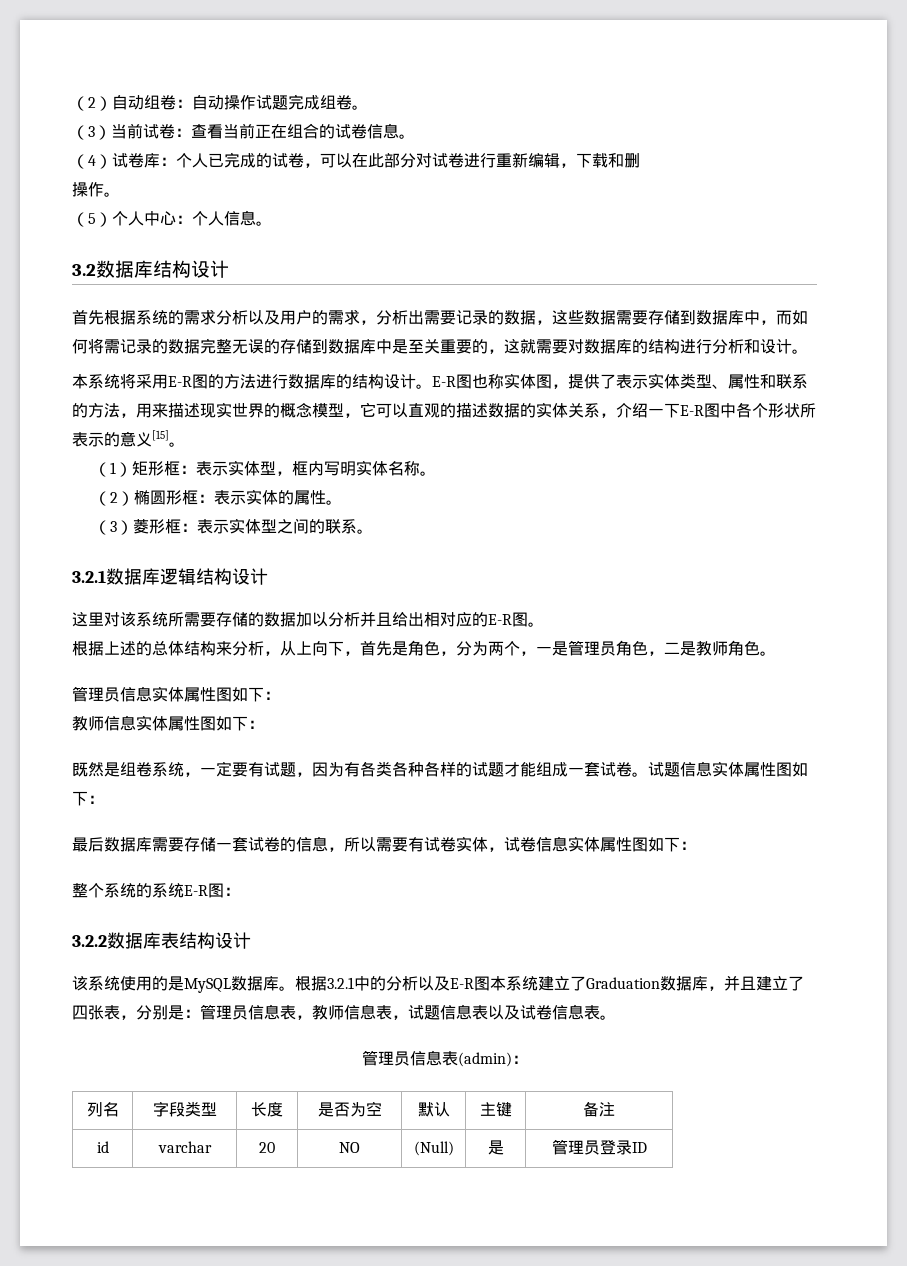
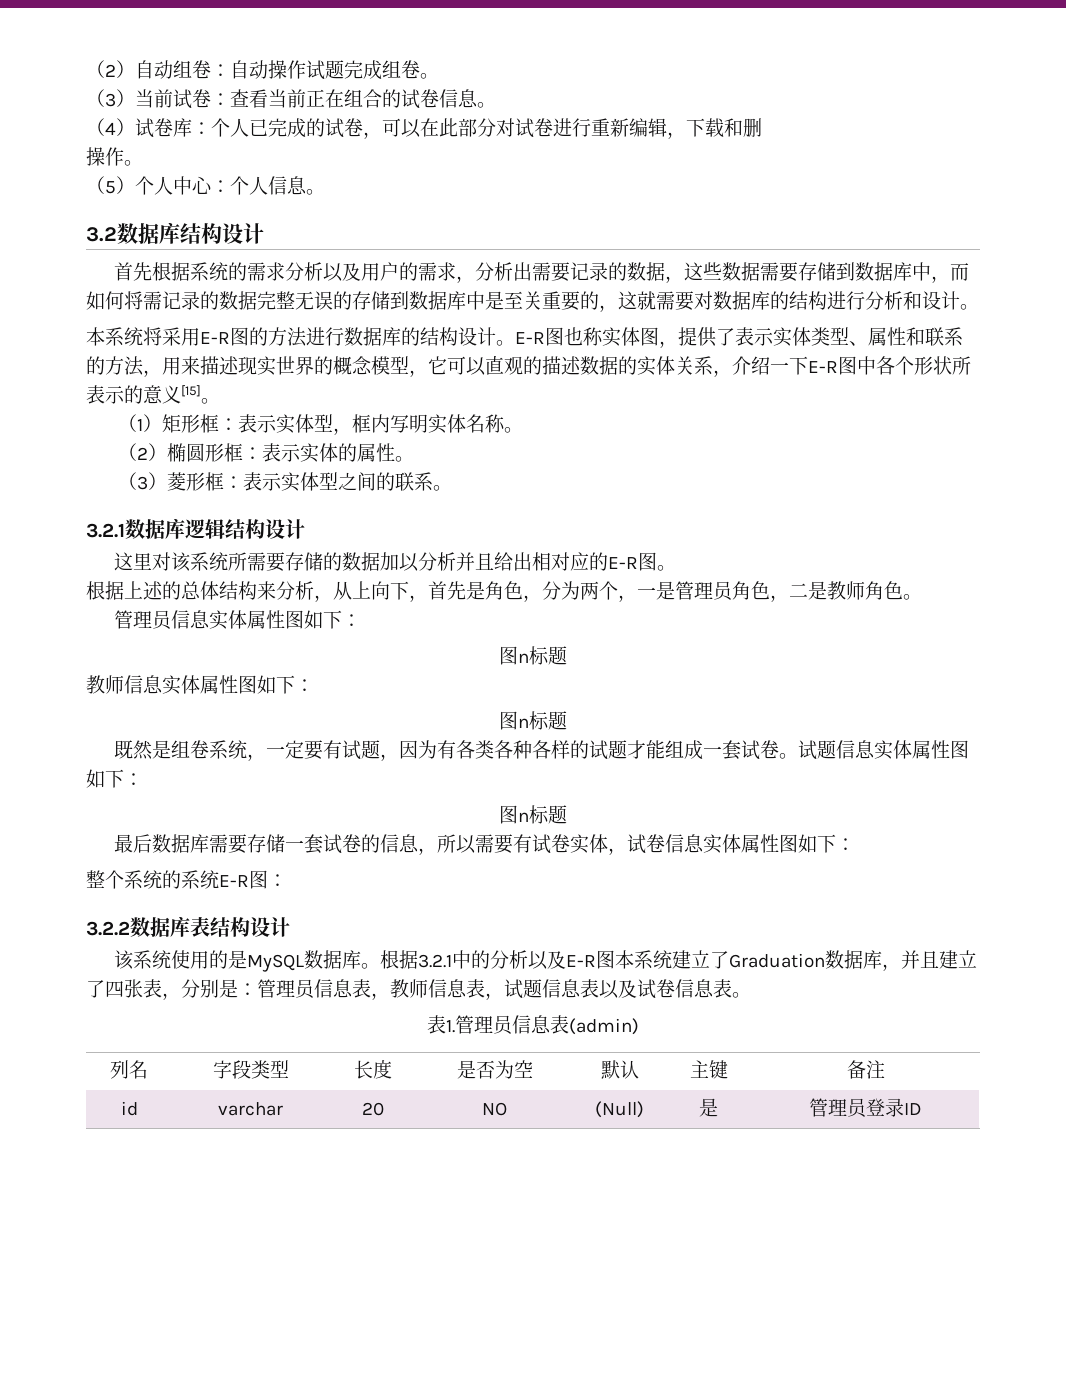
  管理员信息实体属性图如下：
+ 图n标题
  教师信息实体属性图如下：
+ 图n标题
  试题信息实体属性图如下：
+ 图n标题
- 管理员信息表(admin)：
+ 表1.管理员信息表(admin)

